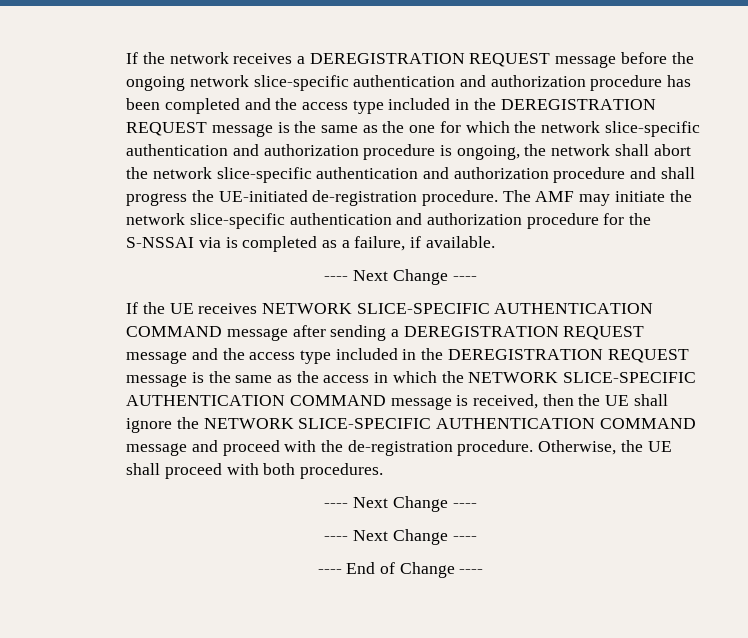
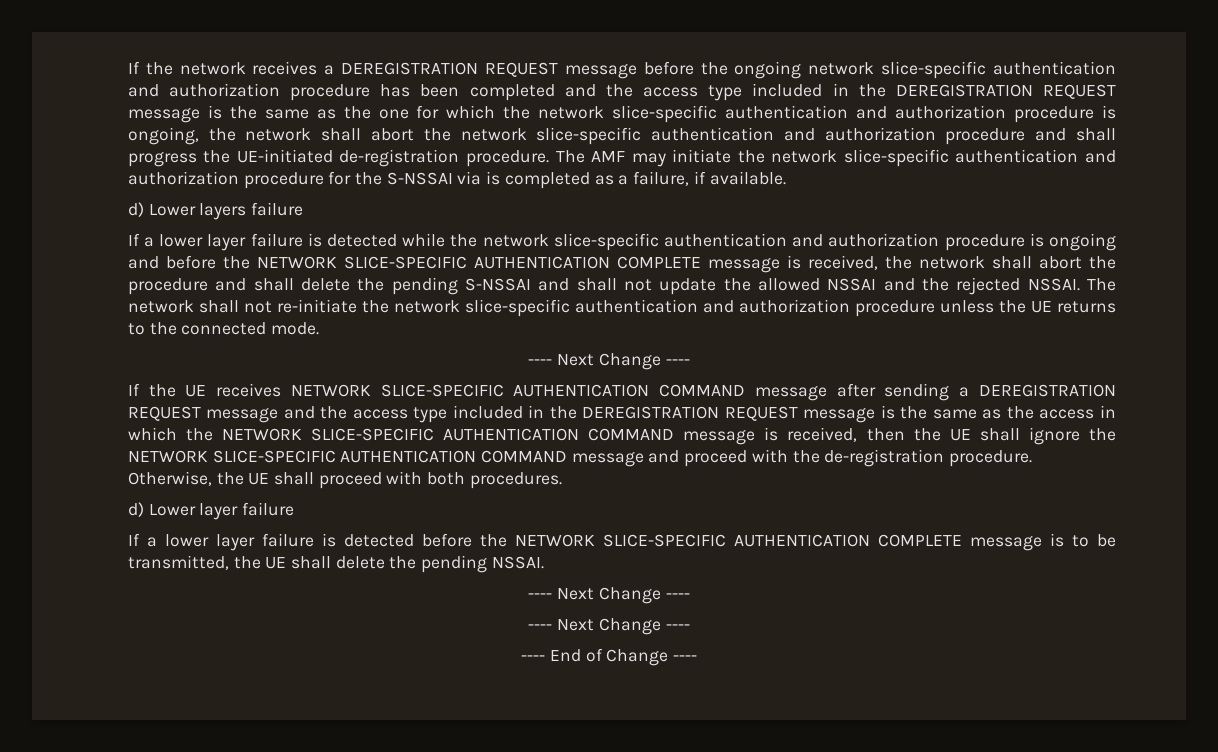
+ d) Lower layers failure
+ If a lower layer failure is detected while the network slice-specific authentication and authorization procedure is ongoing and before the NETWORK SLICE-SPECIFIC AUTHENTICATION COMPLETE message is received, the network shall abort the procedure and shall delete the pending S-NSSAI and shall not update the allowed NSSAI and the rejected NSSAI. The network shall not re-initiate the network slice-specific authentication and authorization procedure unless the UE returns to the connected mode.
+ d) Lower layer failure
+ If a lower layer failure is detected before the NETWORK SLICE-SPECIFIC AUTHENTICATION COMPLETE message is to be transmitted, the UE shall delete the pending NSSAI.

